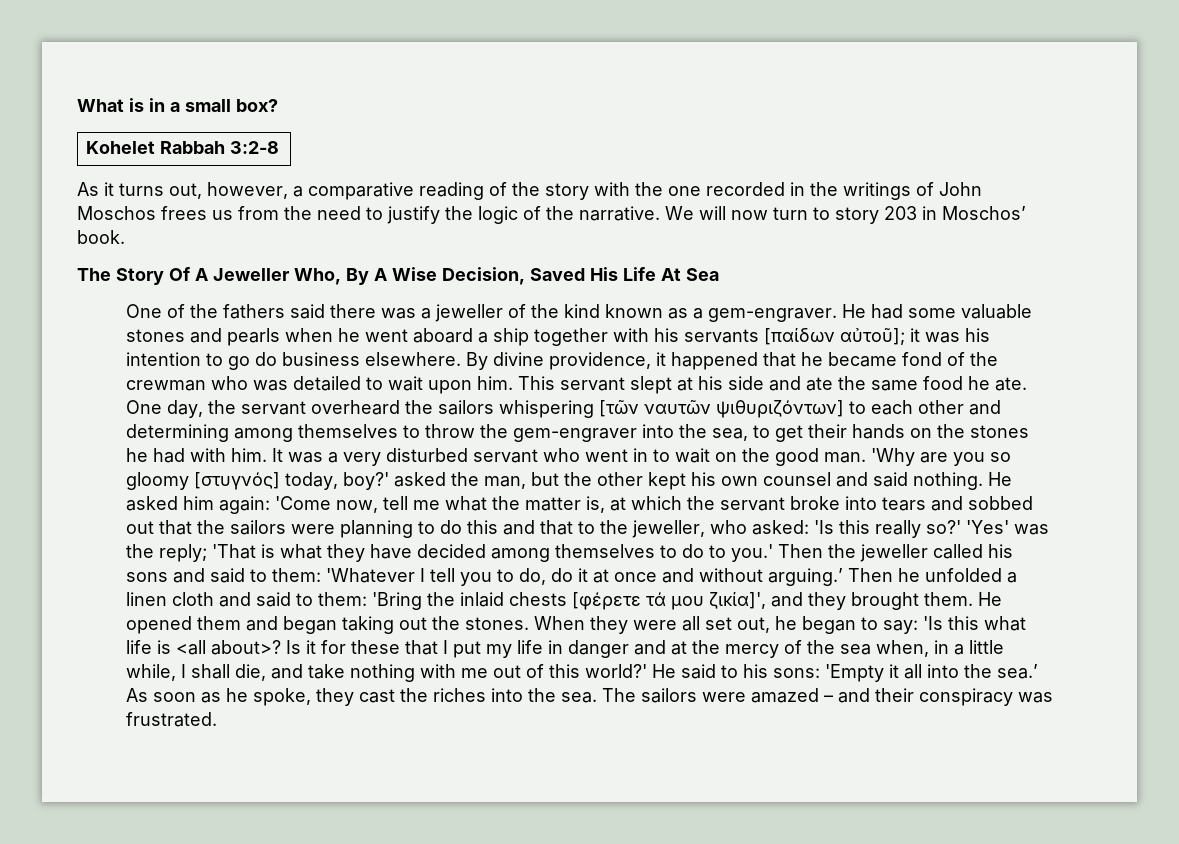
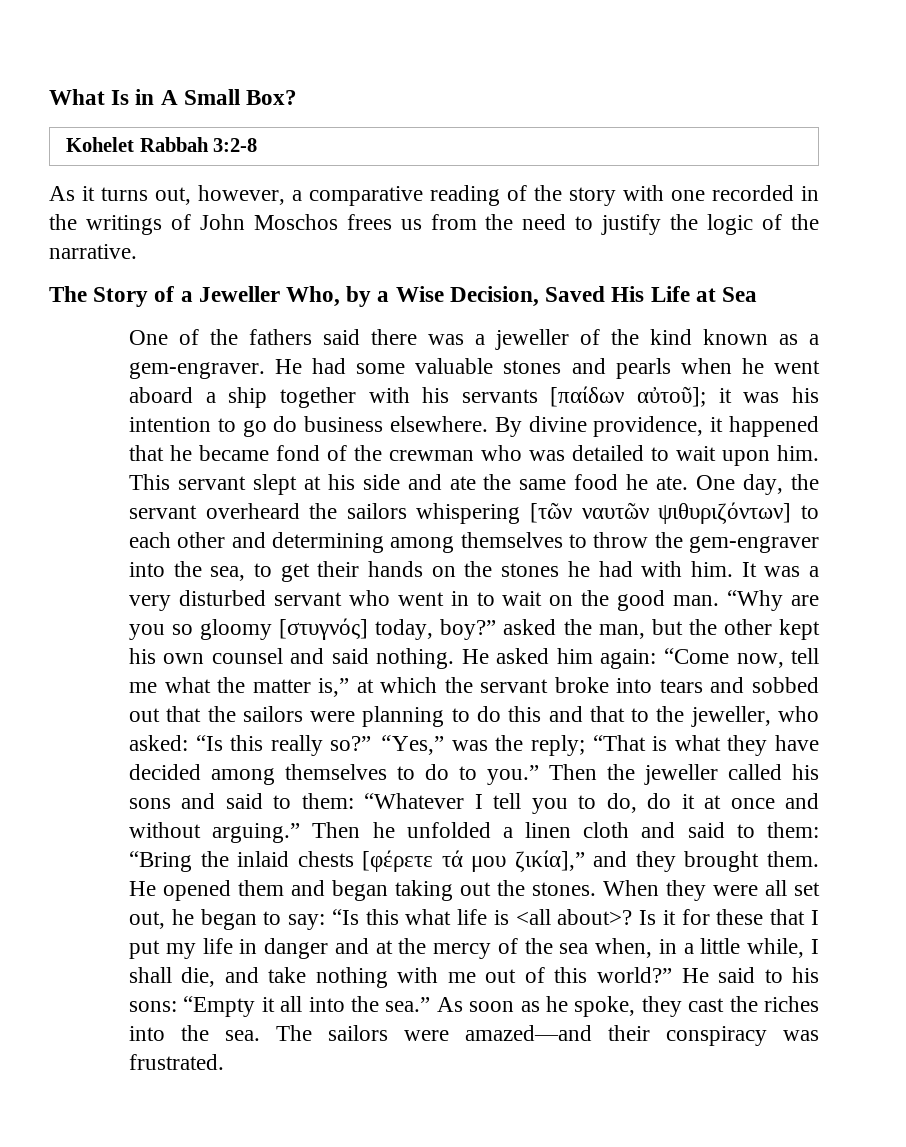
- What is in a small box?
+ What Is in A Small Box?
- As it turns out, however, a comparative reading of the story with the one recorded in the writings of John Moschos frees us from the need to justify the logic of the narrative. We will now turn to story 203 in Moschos’ book.
- The Story Of A Jeweller Who, By A Wise Decision, Saved His Life At Sea
+ As it turns out, however, a comparative reading of the story with one recorded in the writings of John Moschos frees us from the need to justify the logic of the narrative.
+ The Story of a Jeweller Who, by a Wise Decision, Saved His Life at Sea
- 'Why are you so gloomy [στυγνός] today, boy?' asked the man, but the other kept his own counsel and said nothing.
+ “Why are you so gloomy [στυγνός] today, boy?” asked the man, but the other kept his own counsel and said nothing.
- He asked him again: 'Come now, tell me what the matter is, at which the servant broke into tears and sobbed out that the sailors were planning to do this and that to the jeweller, who asked: 'Is this really so?' 'Yes' was the reply; 'That is what they have decided among themselves to do to you.'
+ He asked him again: “Come now, tell me what the matter is,” at which the servant broke into tears and sobbed out that the sailors were planning to do this and that to the jeweller, who asked: “Is this really so?” “Yes,” was the reply; “That is what they have decided among themselves to do to you.”
- Then the jeweller called his sons and said to them: 'Whatever I tell you to do, do it at once and without arguing.’
+ Then the jeweller called his sons and said to them: “Whatever I tell you to do, do it at once and without arguing.”
- Then he unfolded a linen cloth and said to them: 'Bring the inlaid chests [φέρετε τά μου ζικία]', and they brought them.
+ Then he unfolded a linen cloth and said to them: “Bring the inlaid chests [φέρετε τά μου ζικία],” and they brought them.
- When they were all set out, he began to say: 'Is this what life is <all about>?
+ When they were all set out, he began to say: “Is this what life is <all about>?
- Is it for these that I put my life in danger and at the mercy of the sea when, in a little while, I shall die, and take nothing with me out of this world?'
+ Is it for these that I put my life in danger and at the mercy of the sea when, in a little while, I shall die, and take nothing with me out of this world?”
- He said to his sons: 'Empty it all into the sea.’
+ He said to his sons: “Empty it all into the sea.”
- The sailors were amazed – and their conspiracy was frustrated.
+ The sailors were amazed—and their conspiracy was frustrated.

